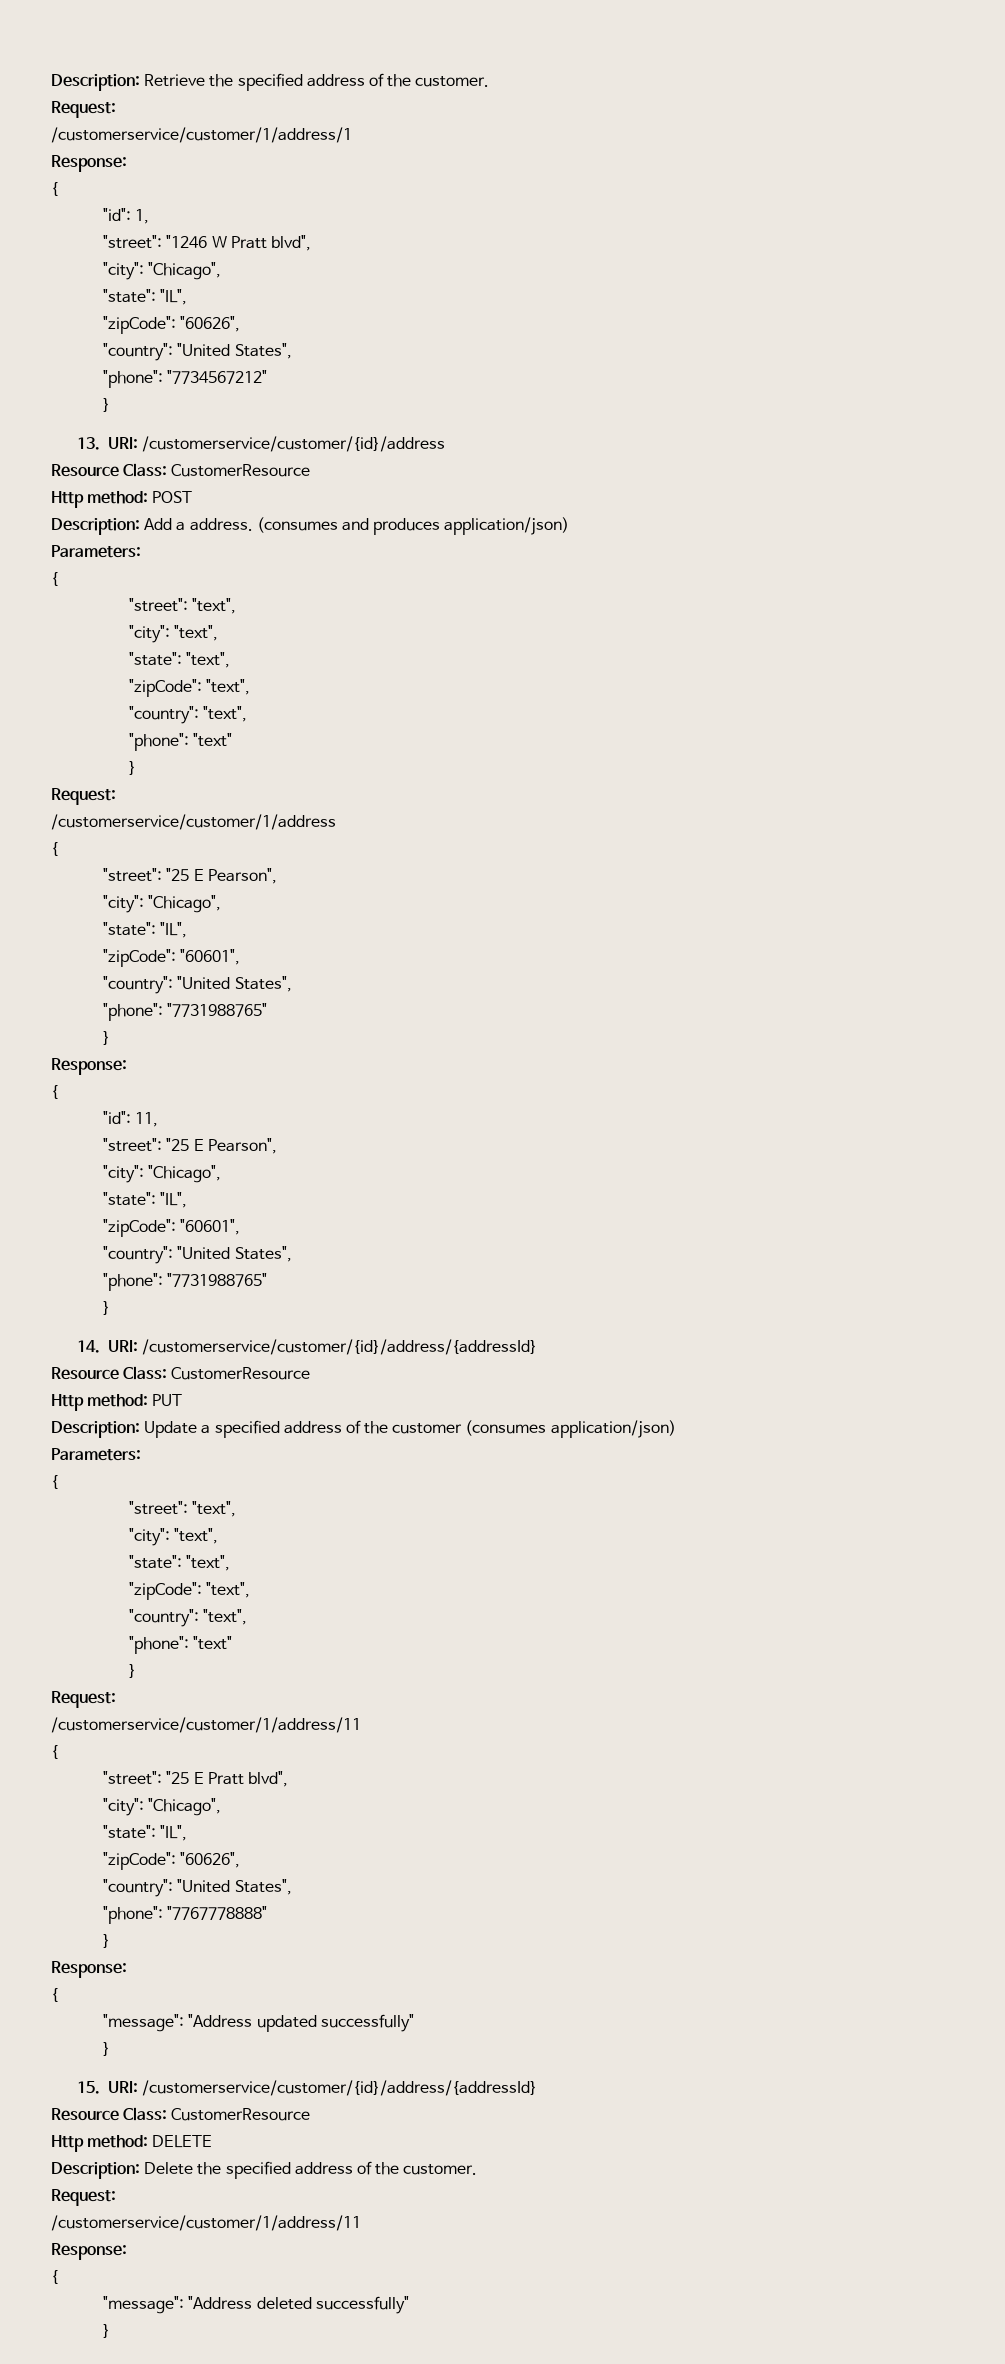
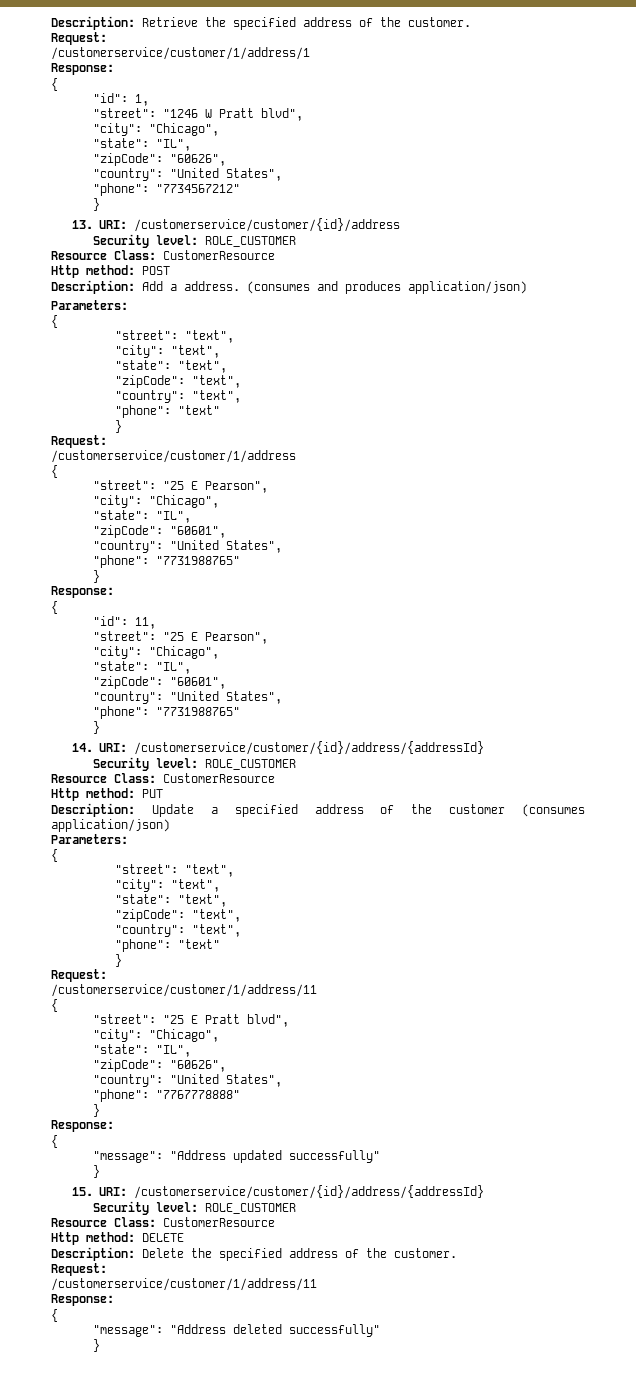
  13. URI: /customerservice/customer/{id}/address
+ Security level: ROLE_CUSTOMER
  14. URI: /customerservice/customer/{id}/address/{addressId}
+ Security level: ROLE_CUSTOMER
  15. URI: /customerservice/customer/{id}/address/{addressId}
+ Security level: ROLE_CUSTOMER

